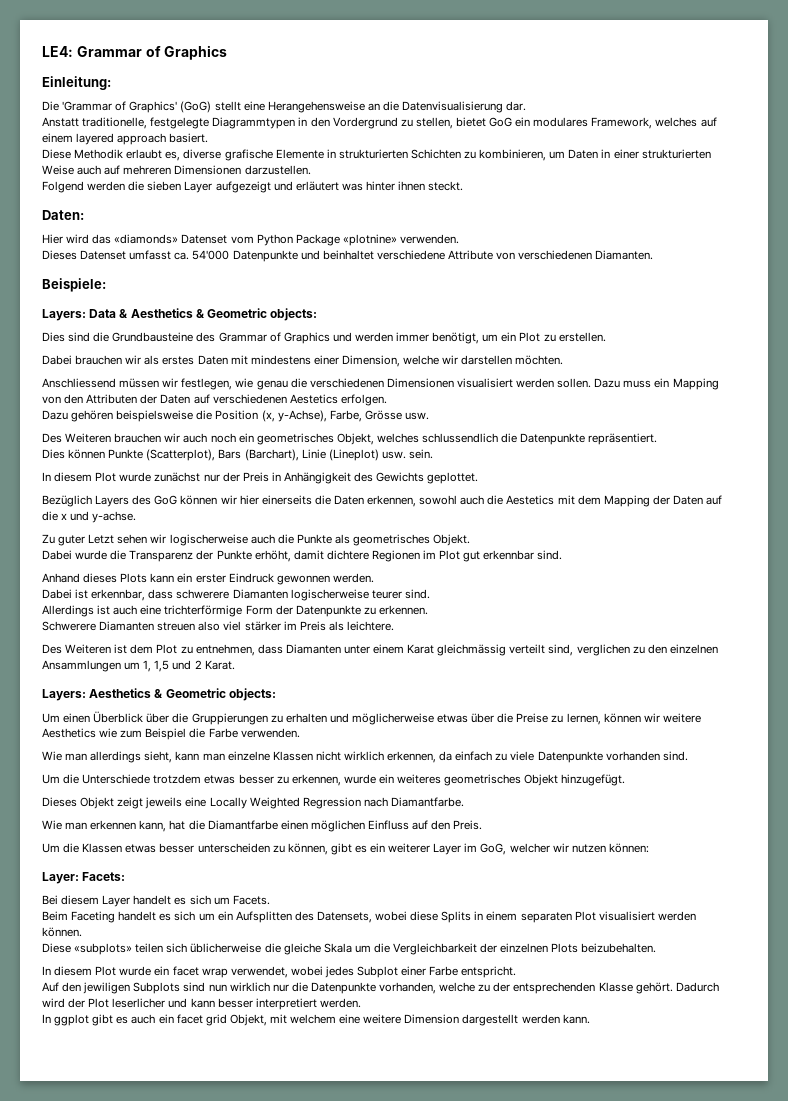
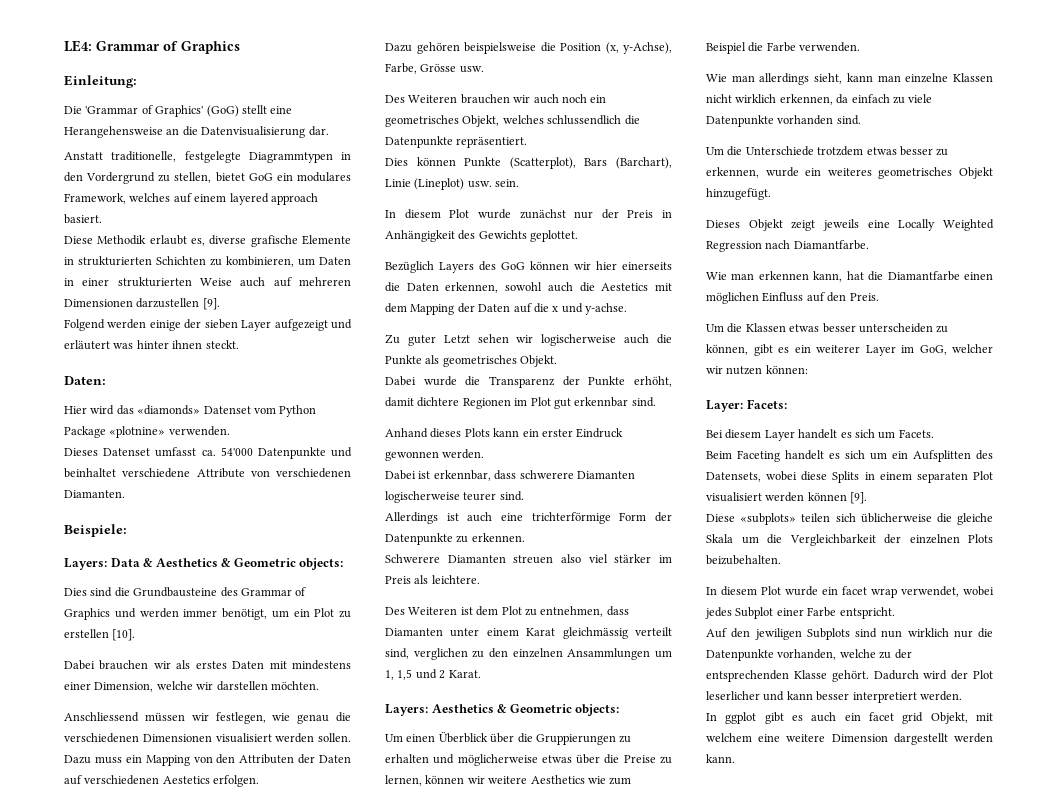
- Diese Methodik erlaubt es, diverse grafische Elemente in strukturierten Schichten zu kombinieren, um Daten in einer strukturierten Weise auch auf mehreren Dimensionen darzustellen.
+ Diese Methodik erlaubt es, diverse grafische Elemente in strukturierten Schichten zu kombinieren, um Daten in einer strukturierten Weise auch auf mehreren Dimensionen darzustellen [9].
- Folgend werden die sieben Layer aufgezeigt und erläutert was hinter ihnen steckt.
+ Folgend werden einige der sieben Layer aufgezeigt und erläutert was hinter ihnen steckt.
- Dies sind die Grundbausteine des Grammar of Graphics und werden immer benötigt, um ein Plot zu erstellen.
+ Dies sind die Grundbausteine des Grammar of Graphics und werden immer benötigt, um ein Plot zu erstellen [10].
- Beim Faceting handelt es sich um ein Aufsplitten des Datensets, wobei diese Splits in einem separaten Plot visualisiert werden können.
+ Beim Faceting handelt es sich um ein Aufsplitten des Datensets, wobei diese Splits in einem separaten Plot visualisiert werden können [9].

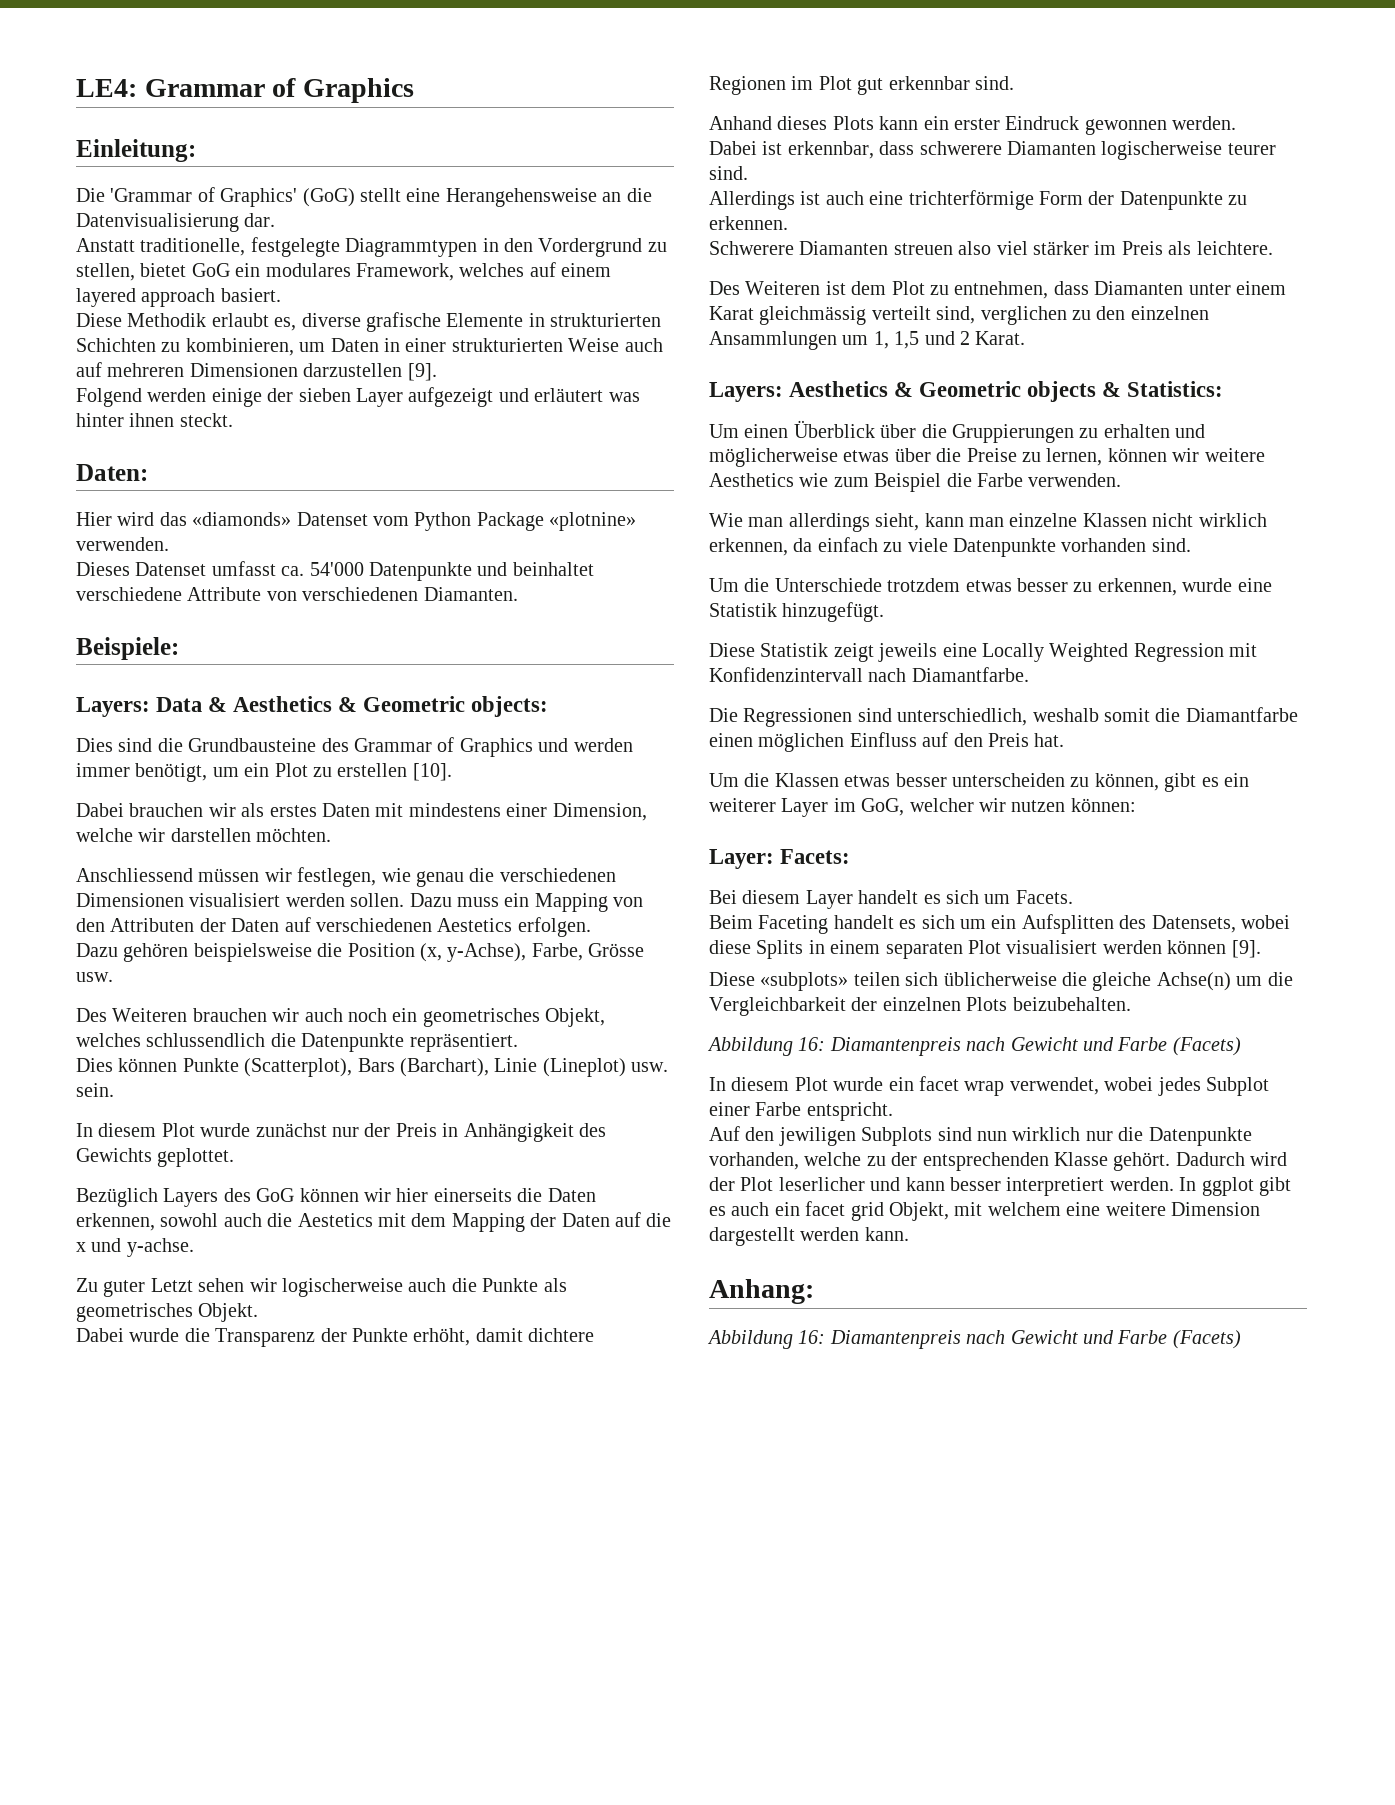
- Layers: Aesthetics & Geometric objects:
+ Layers: Aesthetics & Geometric objects & Statistics:
- Um die Unterschiede trotzdem etwas besser zu erkennen, wurde ein weiteres geometrisches Objekt hinzugefügt.
+ Um die Unterschiede trotzdem etwas besser zu erkennen, wurde eine Statistik hinzugefügt.
- Dieses Objekt zeigt jeweils eine Locally Weighted Regression nach Diamantfarbe.
+ Diese Statistik zeigt jeweils eine Locally Weighted Regression mit Konfidenzintervall nach Diamantfarbe.
- Wie man erkennen kann, hat die Diamantfarbe einen möglichen Einfluss auf den Preis.
+ Die Regressionen sind unterschiedlich, weshalb somit die Diamantfarbe einen möglichen Einfluss auf den Preis hat.
- Diese «subplots» teilen sich üblicherweise die gleiche Skala um die Vergleichbarkeit der einzelnen Plots beizubehalten.
+ Diese «subplots» teilen sich üblicherweise die gleiche Achse(n) um die Vergleichbarkeit der einzelnen Plots beizubehalten.
+ Abbildung 16: Diamantenpreis nach Gewicht und Farbe (Facets)
- Dadurch wird der Plot leserlicher und kann besser interpretiert werden.
- In ggplot gibt es auch ein facet grid Objekt, mit welchem eine weitere Dimension dargestellt werden kann.
+ Dadurch wird der Plot leserlicher und kann besser interpretiert werden. In ggplot gibt es auch ein facet grid Objekt, mit welchem eine weitere Dimension dargestellt werden kann.
+ Anhang:
+ Abbildung 16: Diamantenpreis nach Gewicht und Farbe (Facets)

